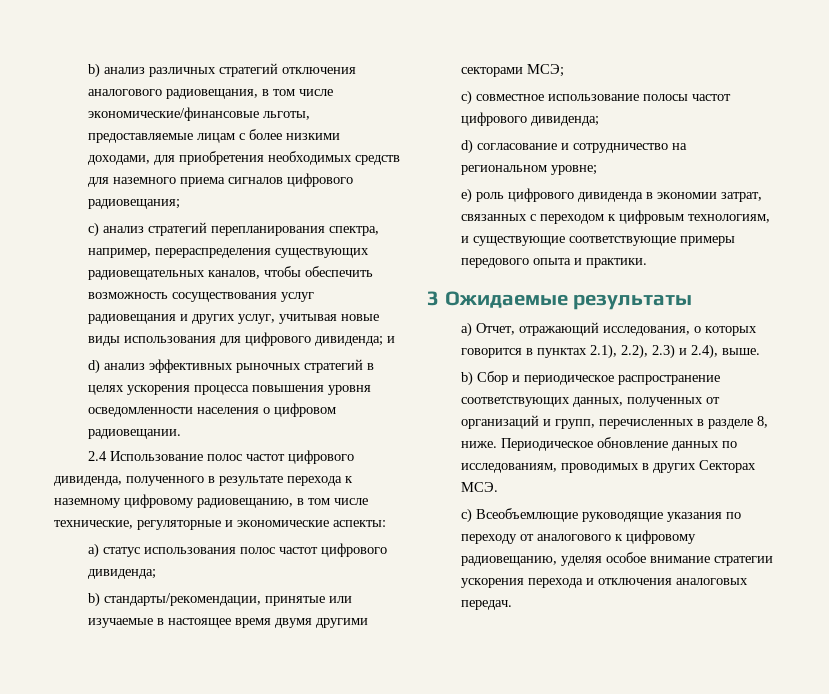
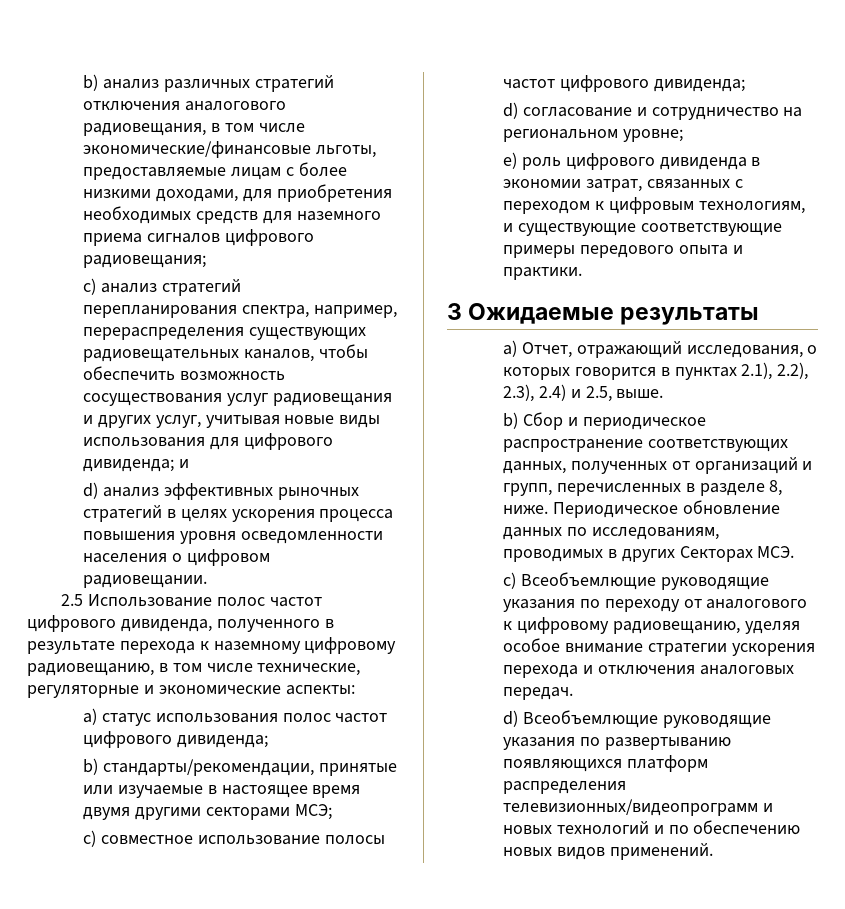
- 2.4 Использование полос частот цифрового дивиденда, полученного в результате перехода к наземному цифровому радиовещанию, в том числе технические, регуляторные и экономические аспекты:
+ 2.5 Использование полос частот цифрового дивиденда, полученного в результате перехода к наземному цифровому радиовещанию, в том числе технические, регуляторные и экономические аспекты:
- a) Отчет, отражающий исследования, о которых говорится в пунктах 2.1), 2.2), 2.3) и 2.4), выше.
+ a) Отчет, отражающий исследования, о которых говорится в пунктах 2.1), 2.2), 2.3), 2.4) и 2.5, выше.
+ d) Всеобъемлющие руководящие указания по развертыванию появляющихся платформ распределения телевизионных/видеопрограмм и новых технологий и по обеспечению новых видов применений.

